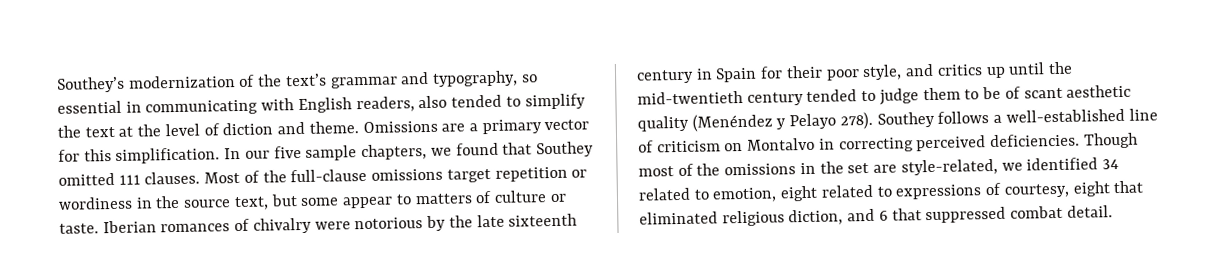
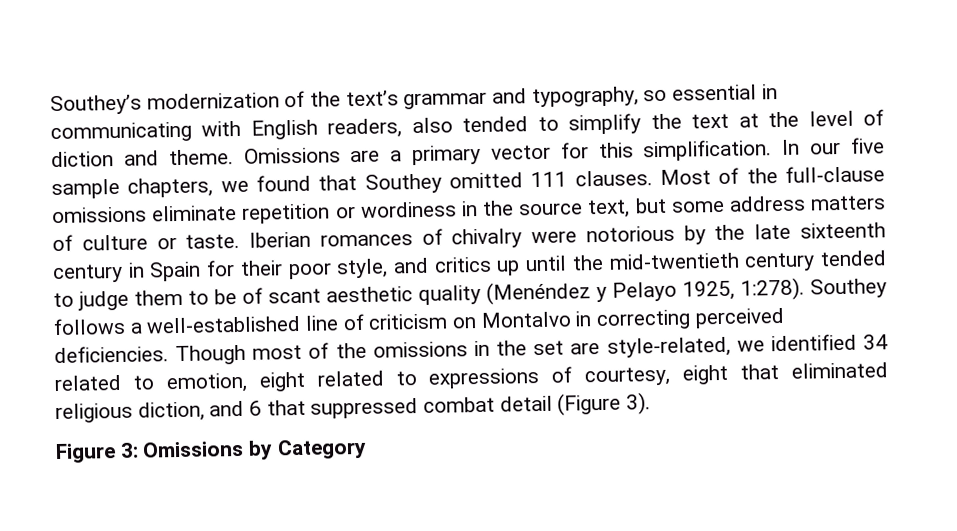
- Most of the full-clause omissions target repetition or wordiness in the source text, but some appear to matters of culture or taste.
+ Most of the full-clause omissions eliminate repetition or wordiness in the source text, but some address matters of culture or taste.
- Iberian romances of chivalry were notorious by the late sixteenth century in Spain for their poor style, and critics up until the mid-twentieth century tended to judge them to be of scant aesthetic quality (Menéndez y Pelayo 278).
+ Iberian romances of chivalry were notorious by the late sixteenth century in Spain for their poor style, and critics up until the mid-twentieth century tended to judge them to be of scant aesthetic quality (Menéndez y Pelayo 1925, 1:278).
- Though most of the omissions in the set are style-related, we identified 34 related to emotion, eight related to expressions of courtesy, eight that eliminated religious diction, and 6 that suppressed combat detail.
+ Though most of the omissions in the set are style-related, we identified 34 related to emotion, eight related to expressions of courtesy, eight that eliminated religious diction, and 6 that suppressed combat detail (Figure 3).
+ Figure 3: Omissions by Category

